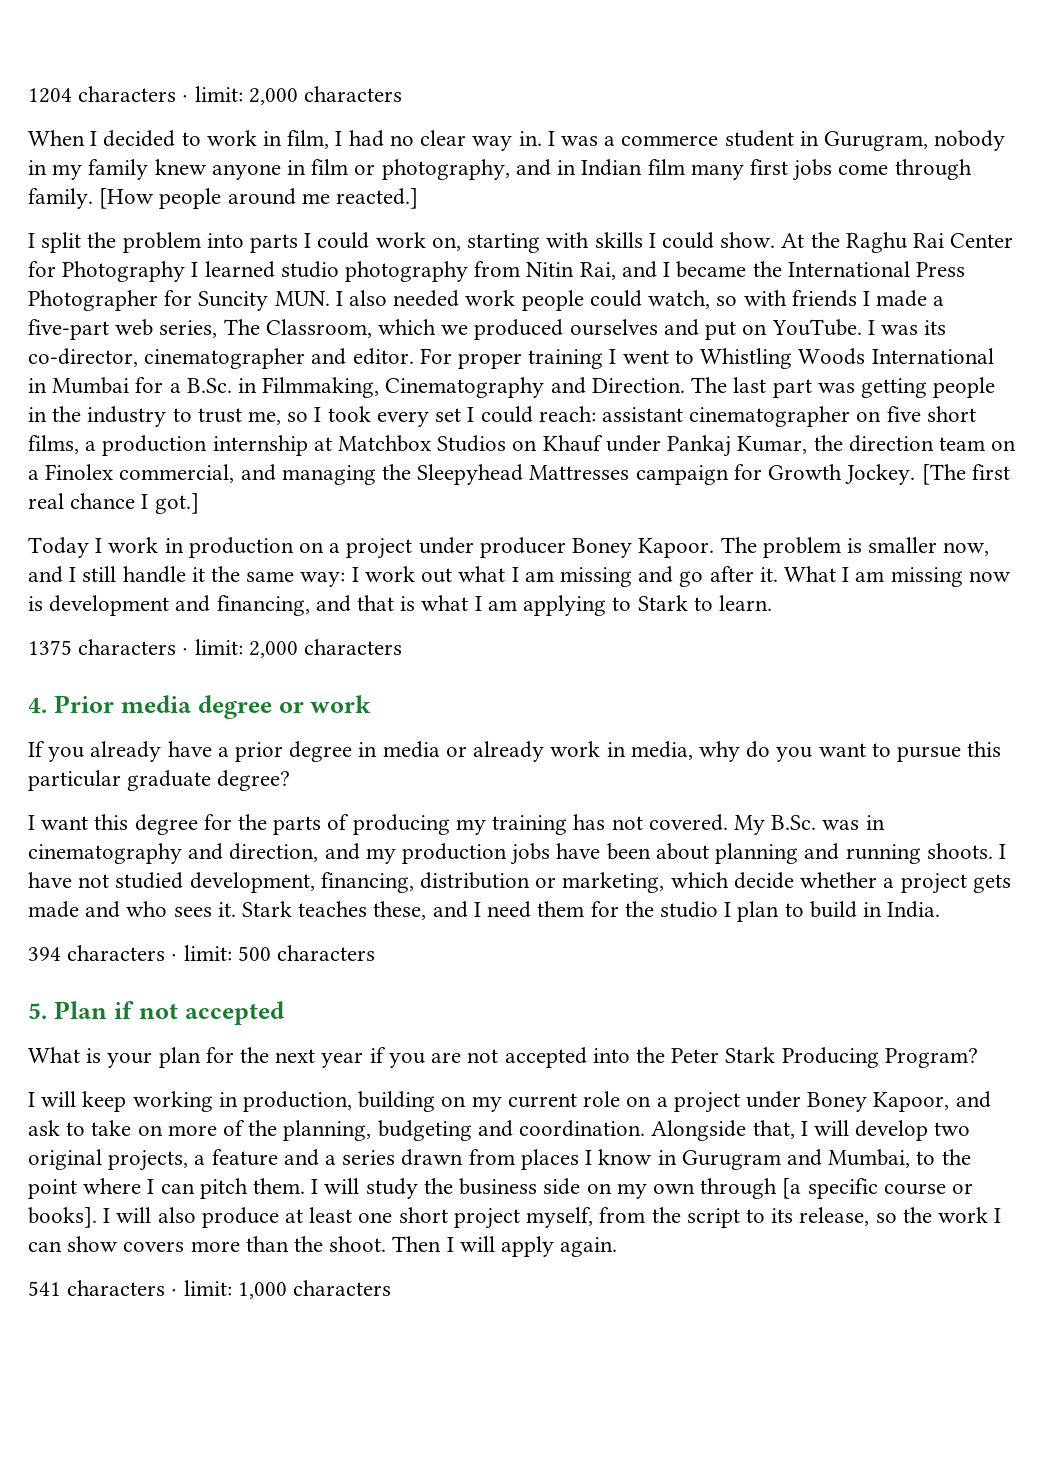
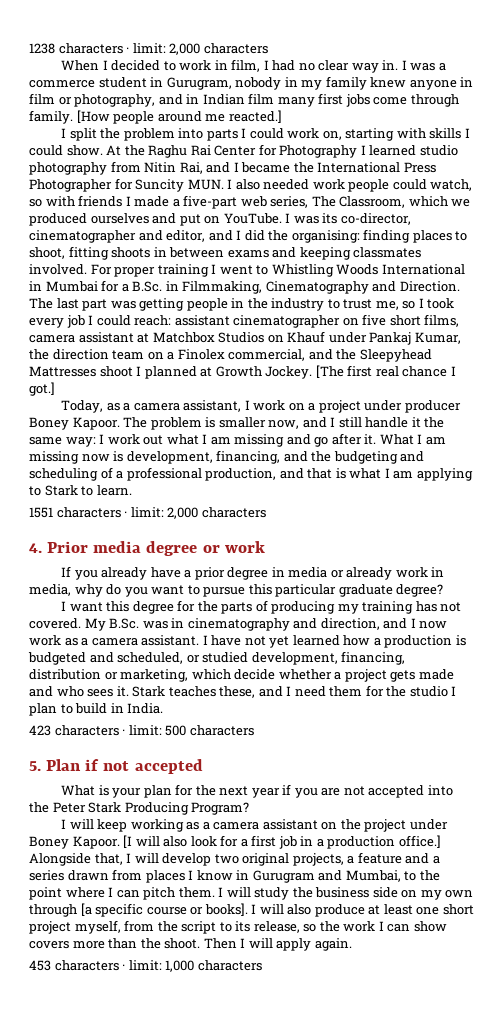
- 1204 characters · limit: 2,000 characters
+ 1238 characters · limit: 2,000 characters
- I was its co-director, cinematographer and editor.
+ I was its co-director, cinematographer and editor, and I did the organising: finding places to shoot, fitting shoots in between exams and keeping classmates involved.
- The last part was getting people in the industry to trust me, so I took every set I could reach: assistant cinematographer on five short films, a production internship at Matchbox Studios on Khauf under Pankaj Kumar, the direction team on a Finolex commercial, and managing the Sleepyhead Mattresses campaign for Growth Jockey.
+ The last part was getting people in the industry to trust me, so I took every job I could reach: assistant cinematographer on five short films, camera assistant at Matchbox Studios on Khauf under Pankaj Kumar, the direction team on a Finolex commercial, and the Sleepyhead Mattresses shoot I planned at Growth Jockey.
- Today I work in production on a project under producer Boney Kapoor.
+ Today, as a camera assistant, I work on a project under producer Boney Kapoor.
- What I am missing now is development and financing, and that is what I am applying to Stark to learn.
+ What I am missing now is development, financing, and the budgeting and scheduling of a professional production, and that is what I am applying to Stark to learn.
- 1375 characters · limit: 2,000 characters
+ 1551 characters · limit: 2,000 characters
- My B.Sc. was in cinematography and direction, and my production jobs have been about planning and running shoots. I have not studied development, financing, distribution or marketing, which decide whether a project gets made and who sees it.
+ My B.Sc. was in cinematography and direction, and I now work as a camera assistant. I have not yet learned how a production is budgeted and scheduled, or studied development, financing, distribution or marketing, which decide whether a project gets made and who sees it.
- 394 characters · limit: 500 characters
+ 423 characters · limit: 500 characters
- I will keep working in production, building on my current role on a project under Boney Kapoor, and ask to take on more of the planning, budgeting and coordination.
+ I will keep working as a camera assistant on the project under Boney Kapoor. [I will also look for a first job in a production office.]
- 541 characters · limit: 1,000 characters
+ 453 characters · limit: 1,000 characters

